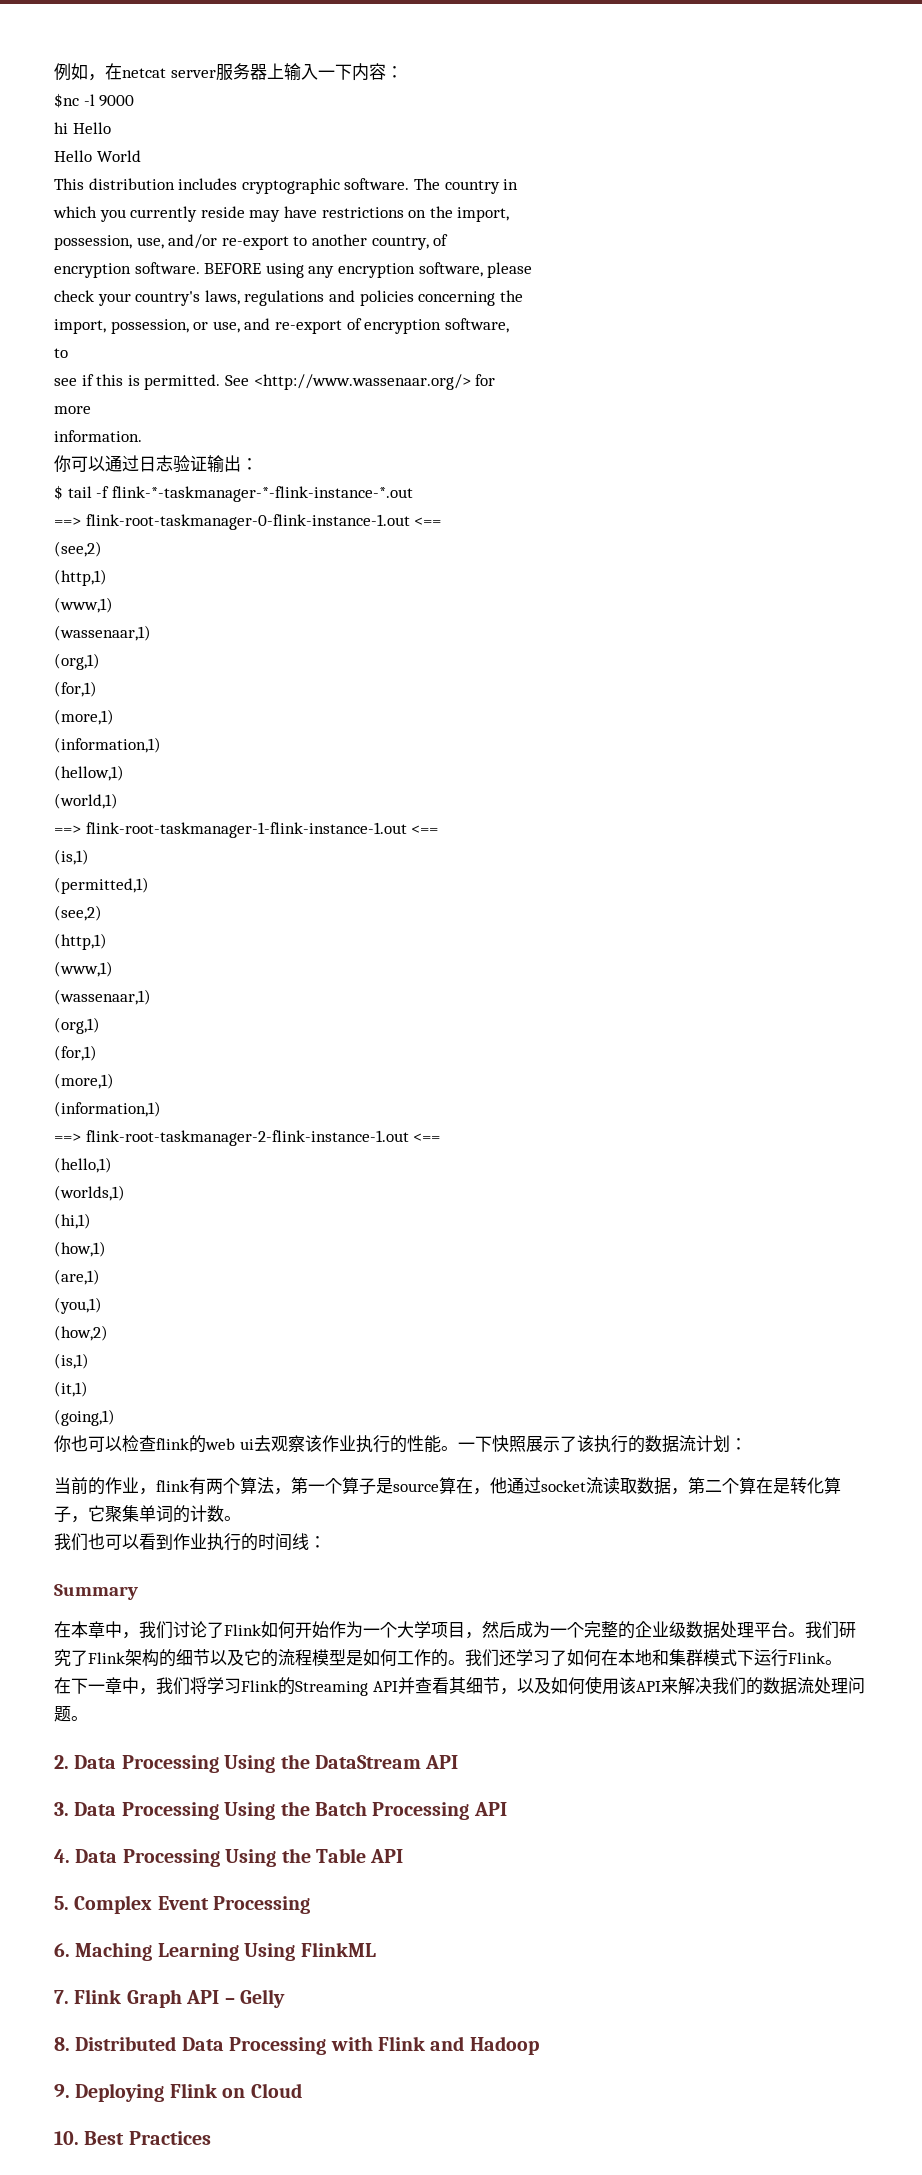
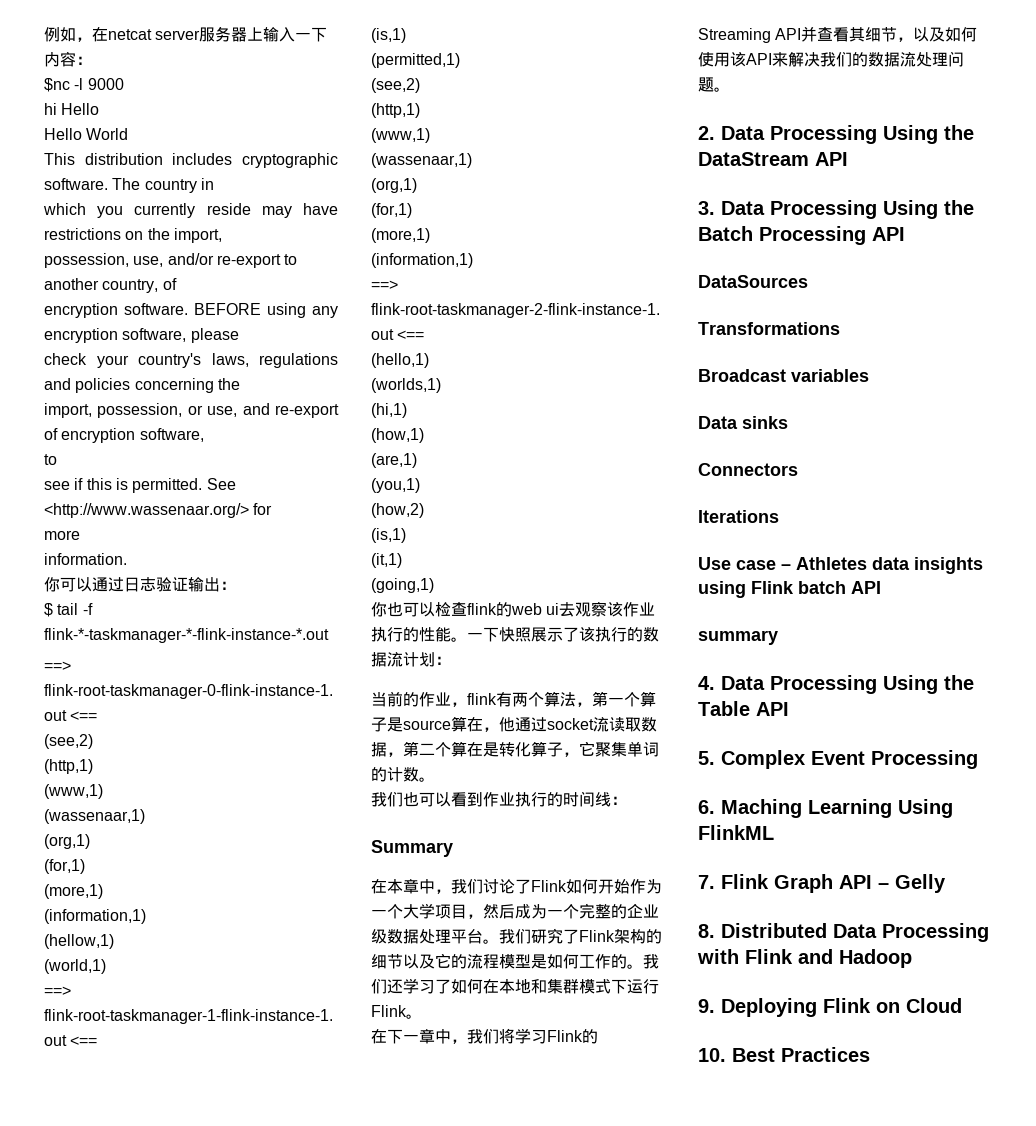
+ DataSources
+ Transformations
+ Broadcast variables
+ Data sinks
+ Connectors
+ Iterations
+ Use case – Athletes data insights using Flink batch API
+ summary

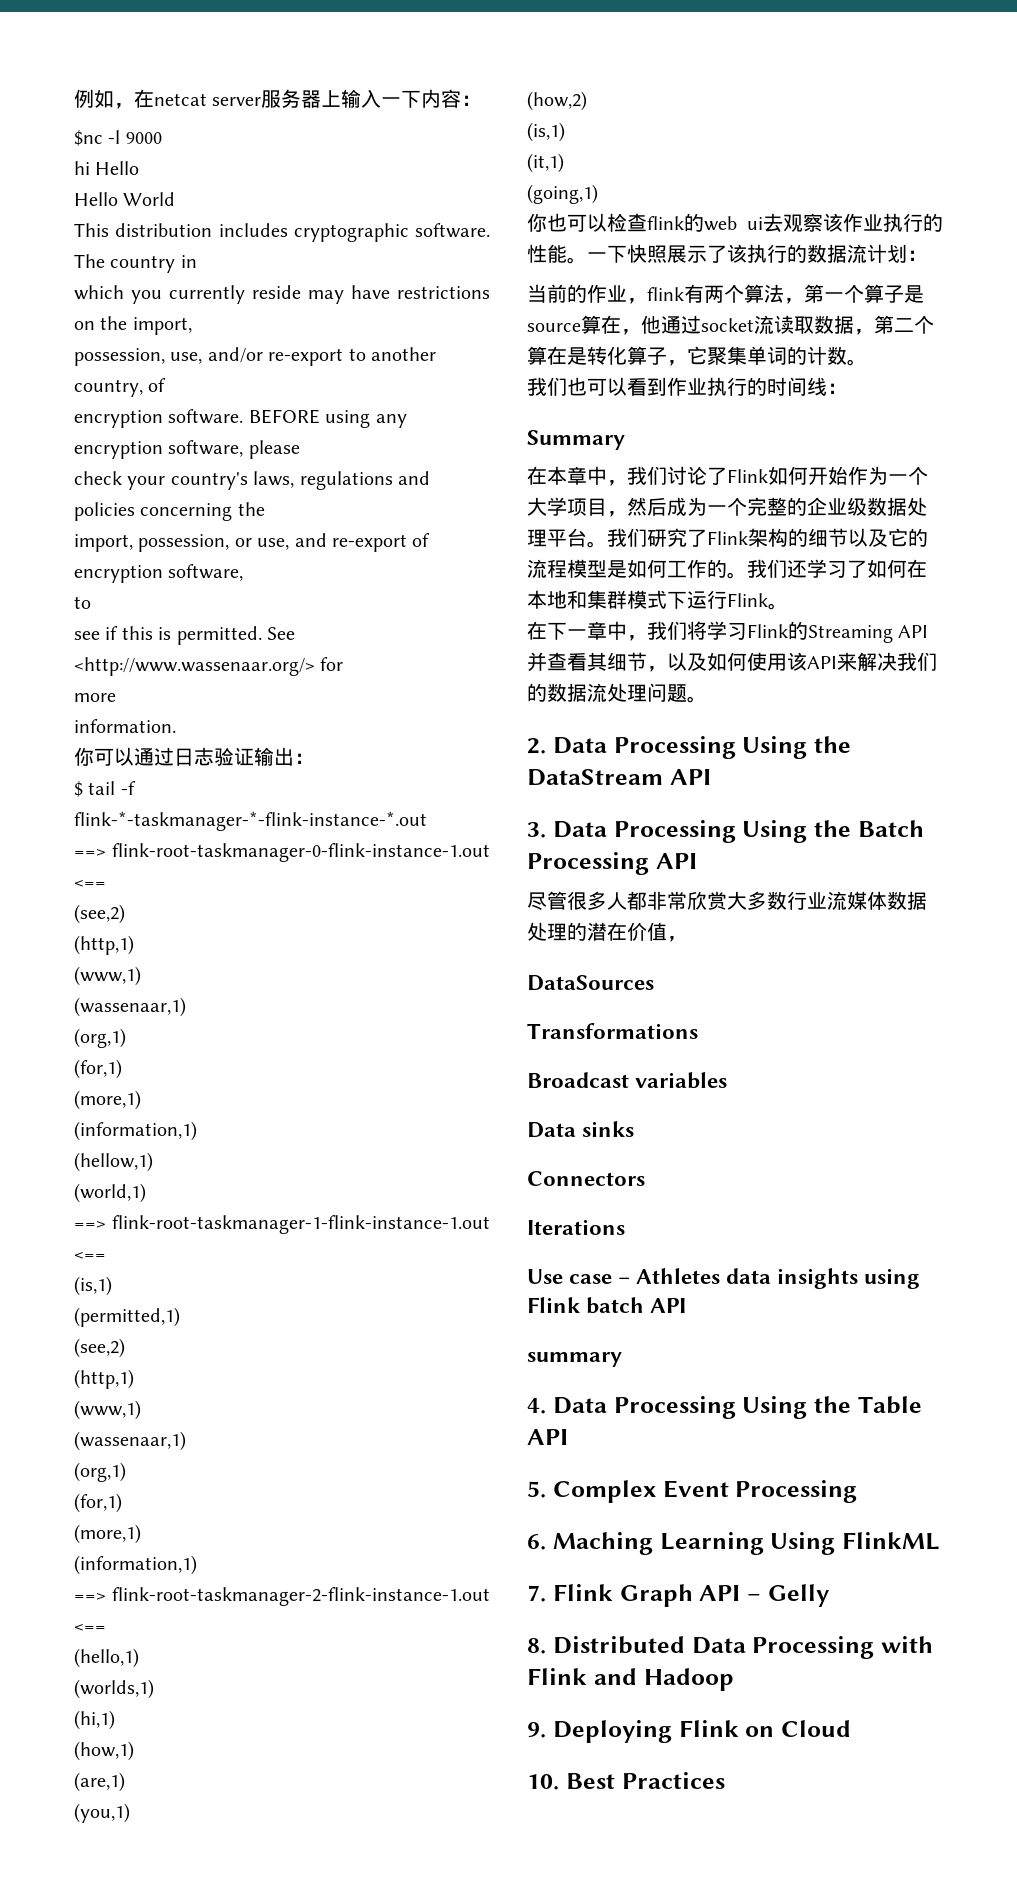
+ 尽管很多人都非常欣赏大多数行业流媒体数据处理的潜在价值，

